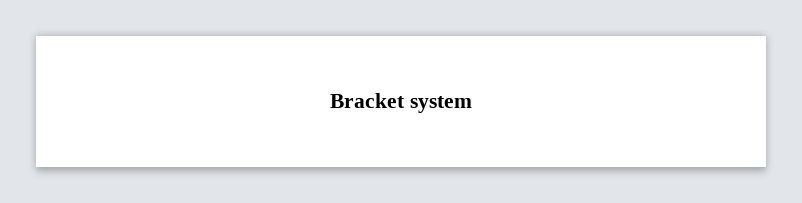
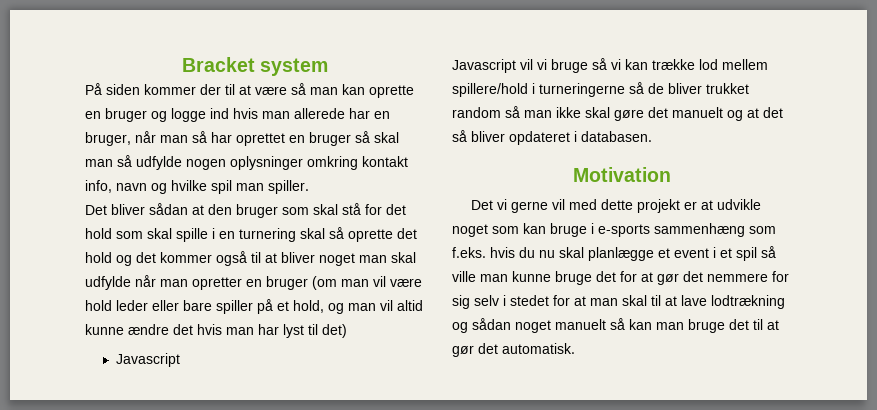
+ På siden kommer der til at være så man kan oprette en bruger og logge ind hvis man allerede har en bruger, når man så har oprettet en bruger så skal man så udfylde nogen oplysninger omkring kontakt info, navn og hvilke spil man spiller.
+ Det bliver sådan at den bruger som skal stå for det hold som skal spille i en turnering skal så oprette det hold og det kommer også til at bliver noget man skal udfylde når man opretter en bruger (om man vil være hold leder eller bare spiller på et hold, og man vil altid kunne ændre det hvis man har lyst til det)
+ Javascript
+ Javascript vil vi bruge så vi kan trække lod mellem spillere/hold i turneringerne så de bliver trukket random så man ikke skal gøre det manuelt og at det så bliver opdateret i databasen.
+ Motivation
+ Det vi gerne vil med dette projekt er at udvikle noget som kan bruge i e-sports sammenhæng som f.eks. hvis du nu skal planlægge et event i et spil så ville man kunne bruge det for at gør det nemmere for sig selv i stedet for at man skal til at lave lodtrækning og sådan noget manuelt så kan man bruge det til at gør det automatisk.

